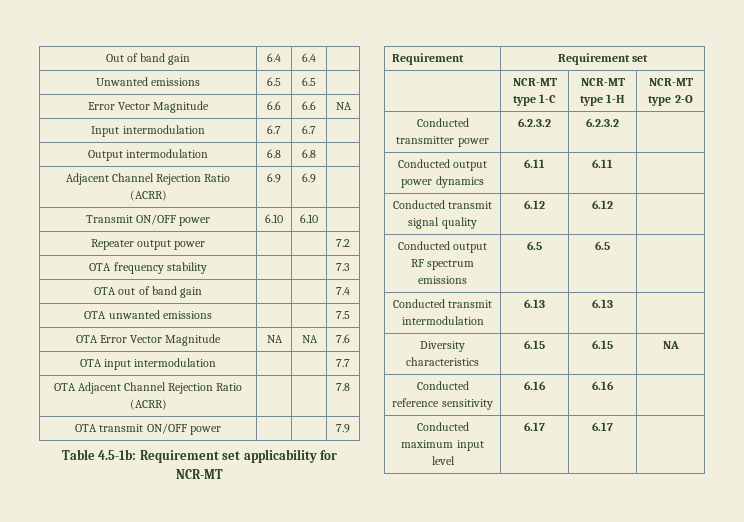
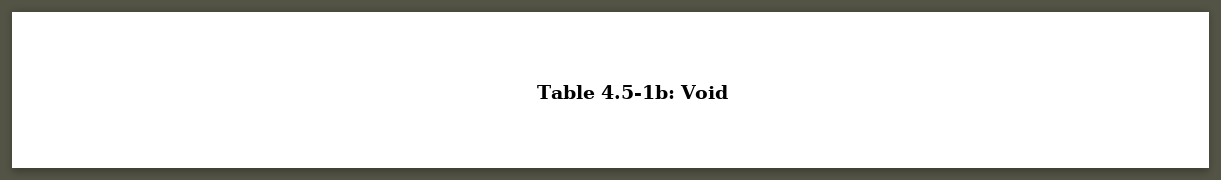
- Out of band gain | 6.4 | 6.4 |
- Unwanted emissions | 6.5 | 6.5 |
- Error Vector Magnitude | 6.6 | 6.6 | NA
- Input intermodulation | 6.7 | 6.7 |
- Output intermodulation | 6.8 | 6.8 |
- Adjacent Channel Rejection Ratio (ACRR) | 6.9 | 6.9 |
- Transmit ON/OFF power | 6.10 | 6.10 |
- Repeater output power | | | 7.2
- OTA frequency stability | | | 7.3
- OTA out of band gain | | | 7.4
- OTA unwanted emissions | | | 7.5
- OTA Error Vector Magnitude | NA | NA | 7.6
- OTA input intermodulation | | | 7.7
- OTA Adjacent Channel Rejection Ratio (ACRR) | | | 7.8
- OTA transmit ON/OFF power | | | 7.9
- Table 4.5-1b: Requirement set applicability for NCR-MT
- Requirement | Requirement set
- | NCR-MT type 1-C | NCR-MT type 1-H | NCR-MT type 2-O
- Conducted transmitter power | 6.2.3.2 | 6.2.3.2 |
- Conducted output power dynamics | 6.11 | 6.11 |
- Conducted transmit signal quality | 6.12 | 6.12 |
- Conducted output RF spectrum emissions | 6.5 | 6.5 |
- Conducted transmit intermodulation | 6.13 | 6.13 |
- Diversity characteristics | 6.15 | 6.15 | NA
- Conducted reference sensitivity | 6.16 | 6.16 |
- Conducted maximum input level | 6.17 | 6.17 |
+ Table 4.5-1b: Void

